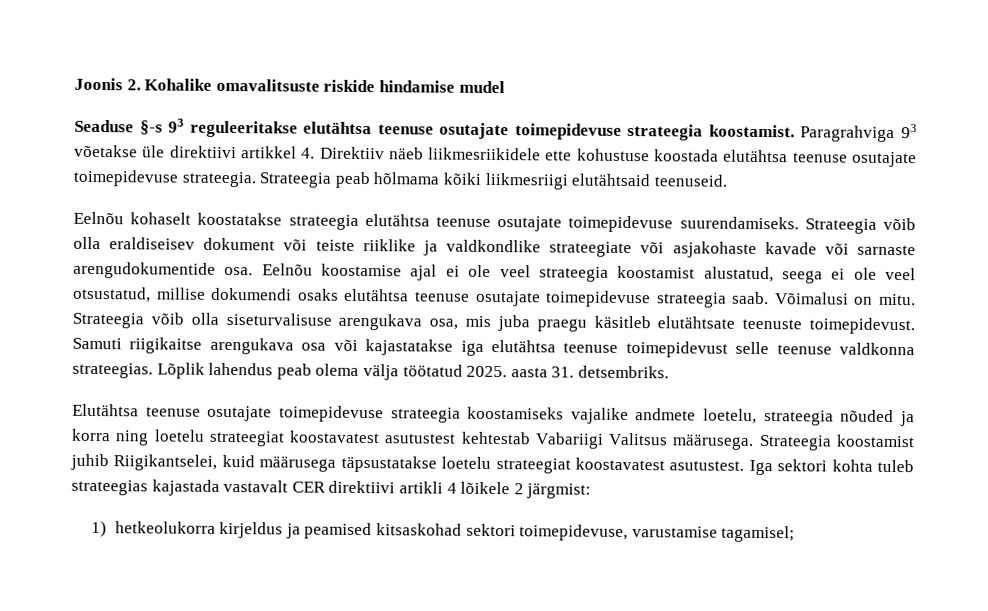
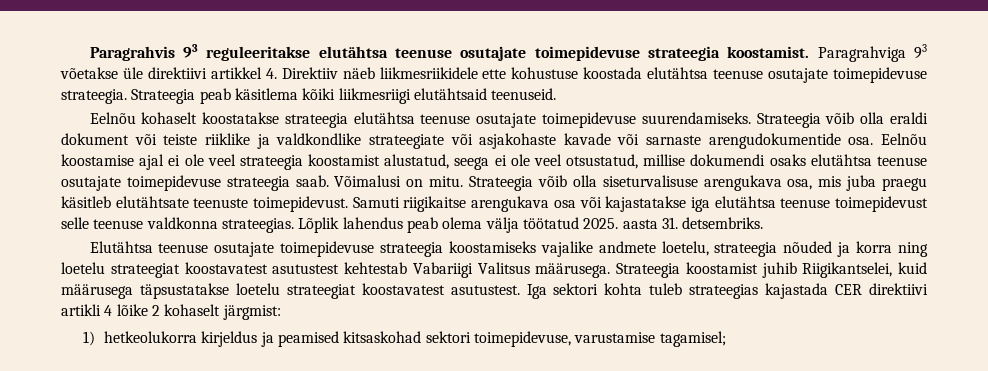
- Joonis 2. Kohalike omavalitsuste riskide hindamise mudel
- Seaduse §-s 93 reguleeritakse elutähtsa teenuse osutajate toimepidevuse strateegia koostamist.
+ Paragrahvis 93 reguleeritakse elutähtsa teenuse osutajate toimepidevuse strateegia koostamist.
- Strateegia peab hõlmama kõiki liikmesriigi elutähtsaid teenuseid.
+ Strateegia peab käsitlema kõiki liikmesriigi elutähtsaid teenuseid.
- Strateegia võib olla eraldiseisev dokument või teiste riiklike ja valdkondlike strateegiate või asjakohaste kavade või sarnaste arengudokumentide osa.
+ Strateegia võib olla eraldi dokument või teiste riiklike ja valdkondlike strateegiate või asjakohaste kavade või sarnaste arengudokumentide osa.
- Iga sektori kohta tuleb strateegias kajastada vastavalt CER direktiivi artikli 4 lõikele 2 järgmist:
+ Iga sektori kohta tuleb strateegias kajastada CER direktiivi artikli 4 lõike 2 kohaselt järgmist:

